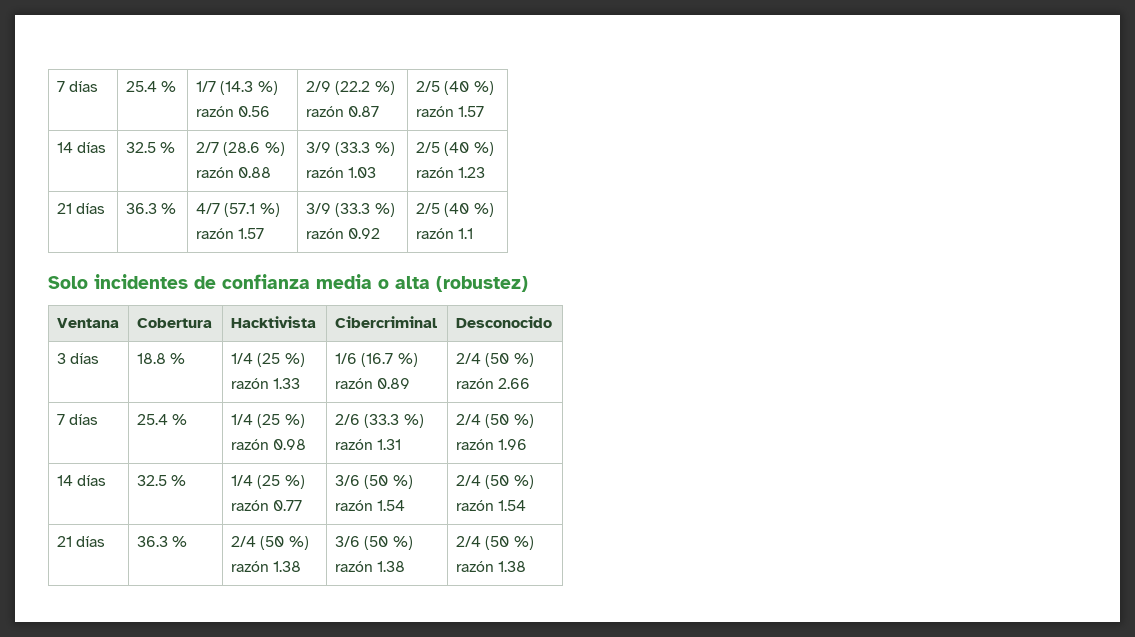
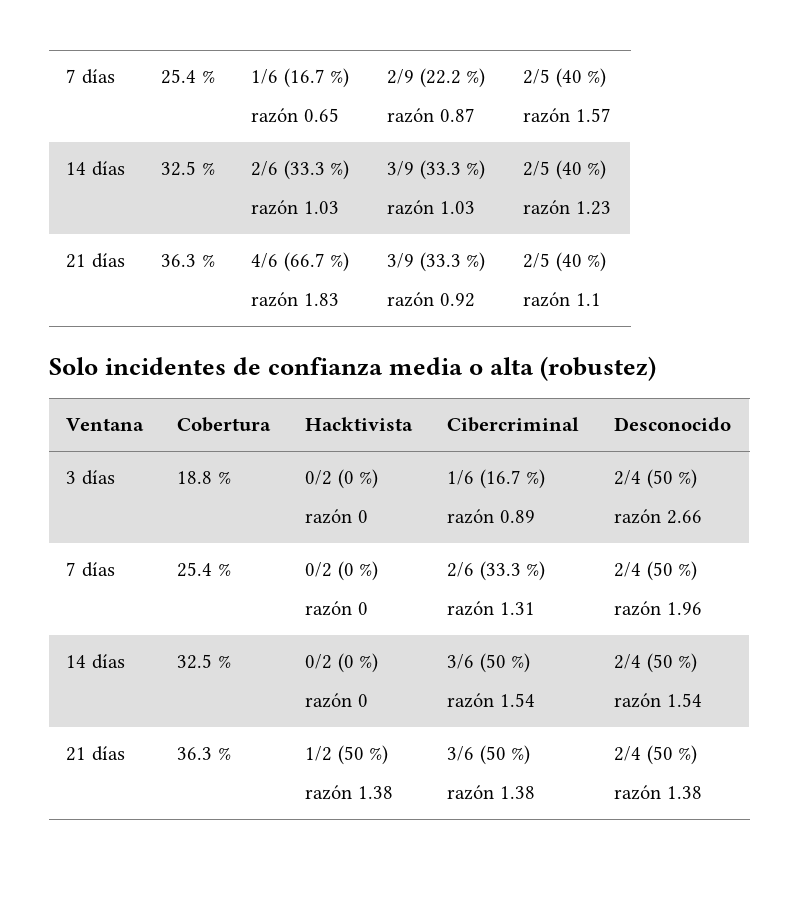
- 7 días | 25.4 % | 1/7 (14.3 %)
- razón 0.56 | 2/9 (22.2 %)
+ 7 días | 25.4 % | 1/6 (16.7 %)
+ razón 0.65 | 2/9 (22.2 %)
- 14 días | 32.5 % | 2/7 (28.6 %)
- razón 0.88 | 3/9 (33.3 %)
+ 14 días | 32.5 % | 2/6 (33.3 %)
+ razón 1.03 | 3/9 (33.3 %)
- 21 días | 36.3 % | 4/7 (57.1 %)
- razón 1.57 | 3/9 (33.3 %)
+ 21 días | 36.3 % | 4/6 (66.7 %)
+ razón 1.83 | 3/9 (33.3 %)
- 3 días | 18.8 % | 1/4 (25 %)
- razón 1.33 | 1/6 (16.7 %)
+ 3 días | 18.8 % | 0/2 (0 %)
+ razón 0 | 1/6 (16.7 %)
- 7 días | 25.4 % | 1/4 (25 %)
- razón 0.98 | 2/6 (33.3 %)
+ 7 días | 25.4 % | 0/2 (0 %)
+ razón 0 | 2/6 (33.3 %)
- 14 días | 32.5 % | 1/4 (25 %)
- razón 0.77 | 3/6 (50 %)
+ 14 días | 32.5 % | 0/2 (0 %)
+ razón 0 | 3/6 (50 %)
- 21 días | 36.3 % | 2/4 (50 %)
+ 21 días | 36.3 % | 1/2 (50 %)

